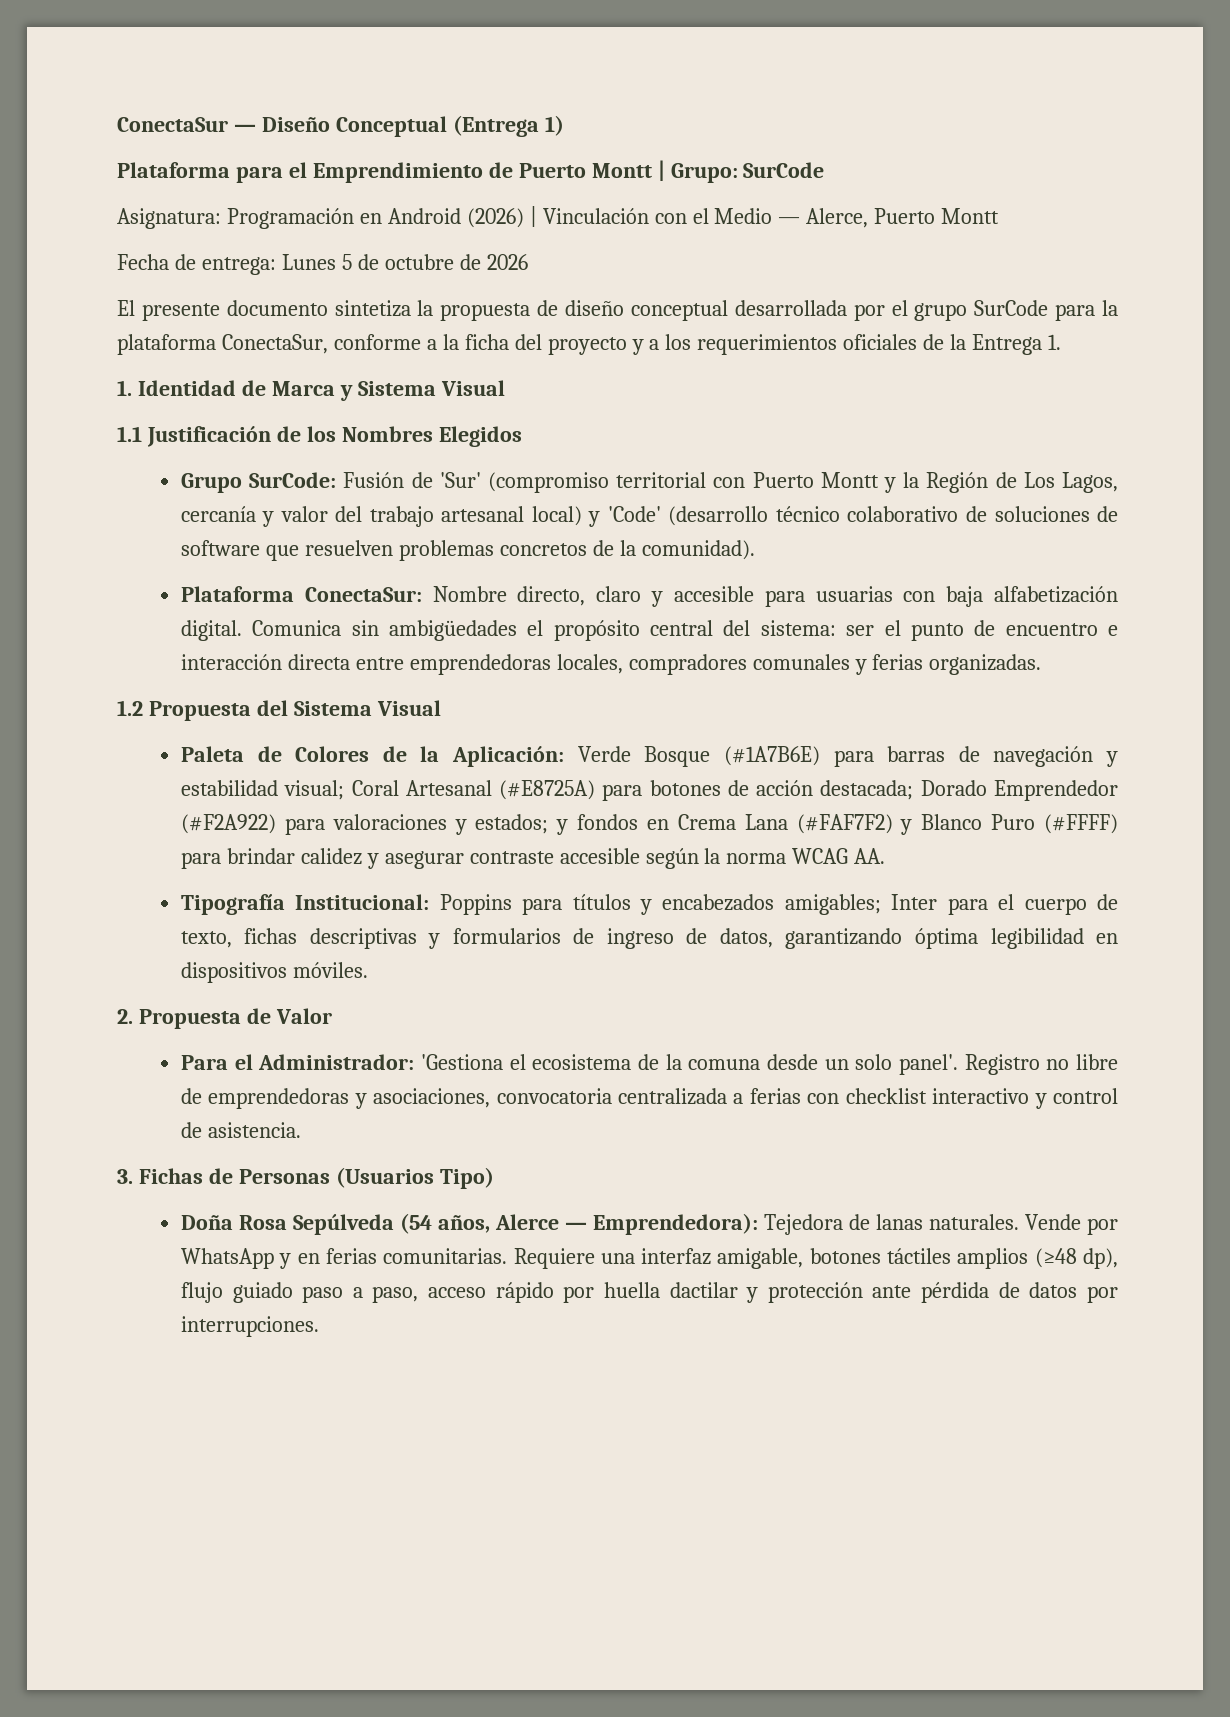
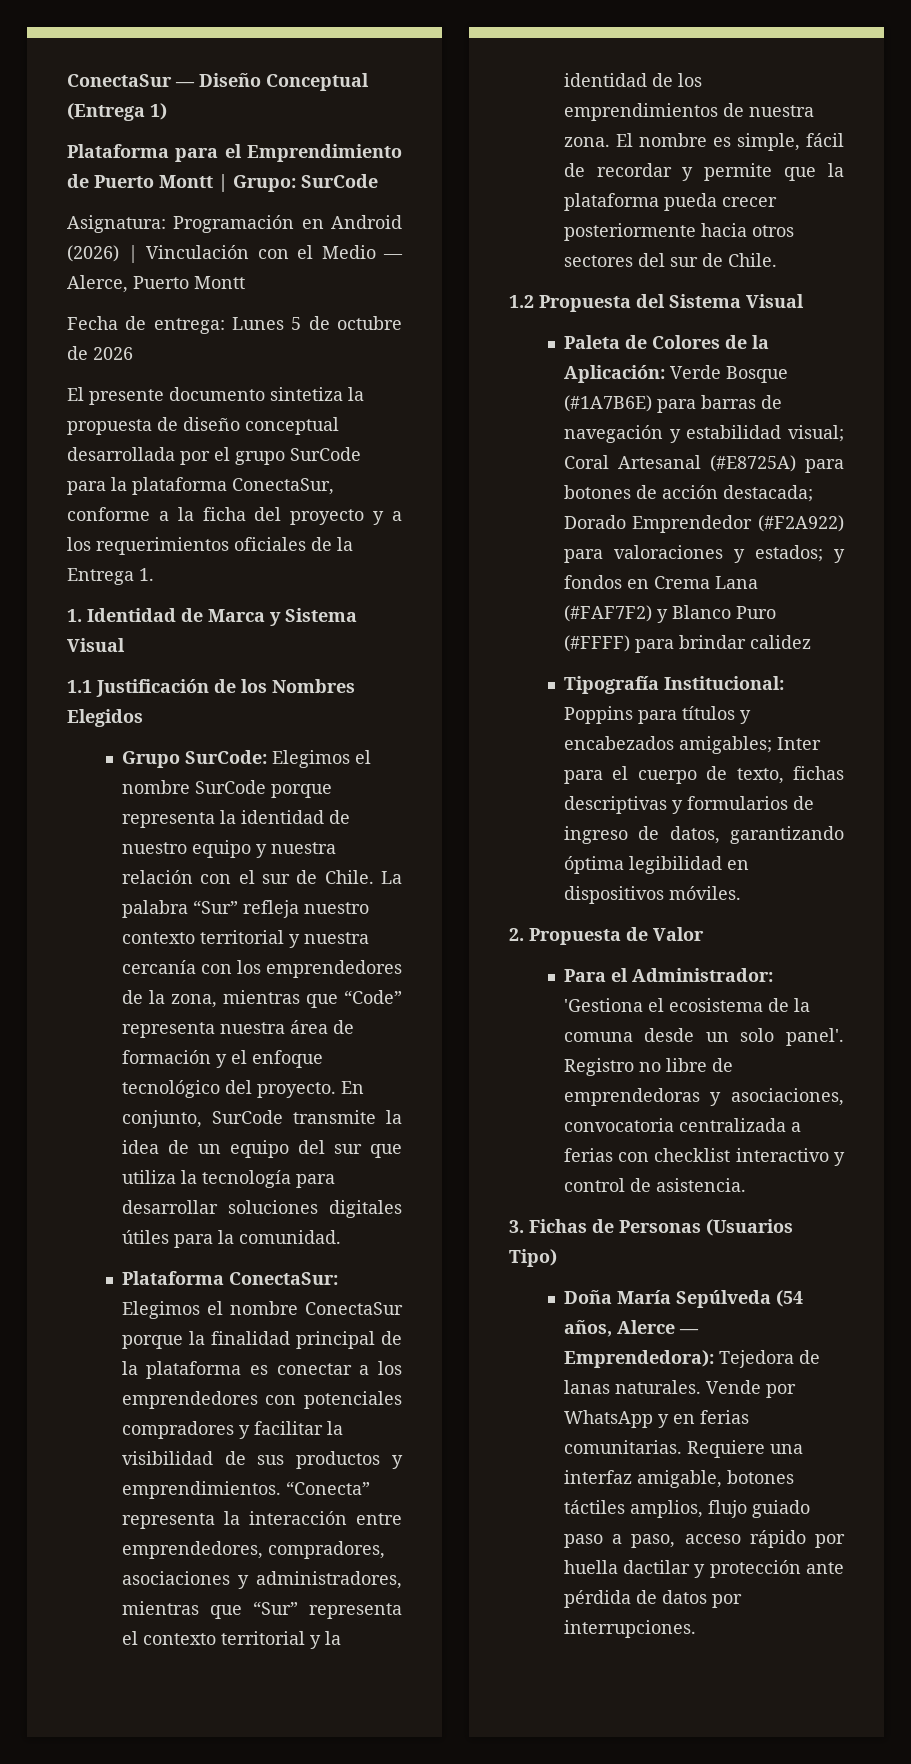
- Grupo SurCode: Fusión de 'Sur' (compromiso territorial con Puerto Montt y la Región de Los Lagos, cercanía y valor del trabajo artesanal local) y 'Code' (desarrollo técnico colaborativo de soluciones de software que resuelven problemas concretos de la comunidad).
- Plataforma ConectaSur: Nombre directo, claro y accesible para usuarias con baja alfabetización digital. Comunica sin ambigüedades el propósito central del sistema: ser el punto de encuentro e interacción directa entre emprendedoras locales, compradores comunales y ferias organizadas.
+ Grupo SurCode: Elegimos el nombre SurCode porque representa la identidad de nuestro equipo y nuestra relación con el sur de Chile. La palabra “Sur” refleja nuestro contexto territorial y nuestra cercanía con los emprendedores de la zona, mientras que “Code” representa nuestra área de formación y el enfoque tecnológico del proyecto. En conjunto, SurCode transmite la idea de un equipo del sur que utiliza la tecnología para desarrollar soluciones digitales útiles para la comunidad.
+ Plataforma ConectaSur: Elegimos el nombre ConectaSur porque la finalidad principal de la plataforma es conectar a los emprendedores con potenciales compradores y facilitar la visibilidad de sus productos y emprendimientos. “Conecta” representa la interacción entre emprendedores, compradores, asociaciones y administradores, mientras que “Sur” representa el contexto territorial y la identidad de los emprendimientos de nuestra zona. El nombre es simple, fácil de recordar y permite que la plataforma pueda crecer posteriormente hacia otros sectores del sur de Chile.
- Paleta de Colores de la Aplicación: Verde Bosque (#1A7B6E) para barras de navegación y estabilidad visual; Coral Artesanal (#E8725A) para botones de acción destacada; Dorado Emprendedor (#F2A922) para valoraciones y estados; y fondos en Crema Lana (#FAF7F2) y Blanco Puro (#FFFF) para brindar calidez y asegurar contraste accesible según la norma WCAG AA.
+ Paleta de Colores de la Aplicación: Verde Bosque (#1A7B6E) para barras de navegación y estabilidad visual; Coral Artesanal (#E8725A) para botones de acción destacada; Dorado Emprendedor (#F2A922) para valoraciones y estados; y fondos en Crema Lana (#FAF7F2) y Blanco Puro (#FFFF) para brindar calidez
- Doña Rosa Sepúlveda (54 años, Alerce — Emprendedora): Tejedora de lanas naturales.
+ Doña María Sepúlveda (54 años, Alerce — Emprendedora): Tejedora de lanas naturales.
- Requiere una interfaz amigable, botones táctiles amplios (≥48 dp), flujo guiado paso a paso, acceso rápido por huella dactilar y protección ante pérdida de datos por interrupciones.
+ Requiere una interfaz amigable, botones táctiles amplios, flujo guiado paso a paso, acceso rápido por huella dactilar y protección ante pérdida de datos por interrupciones.

